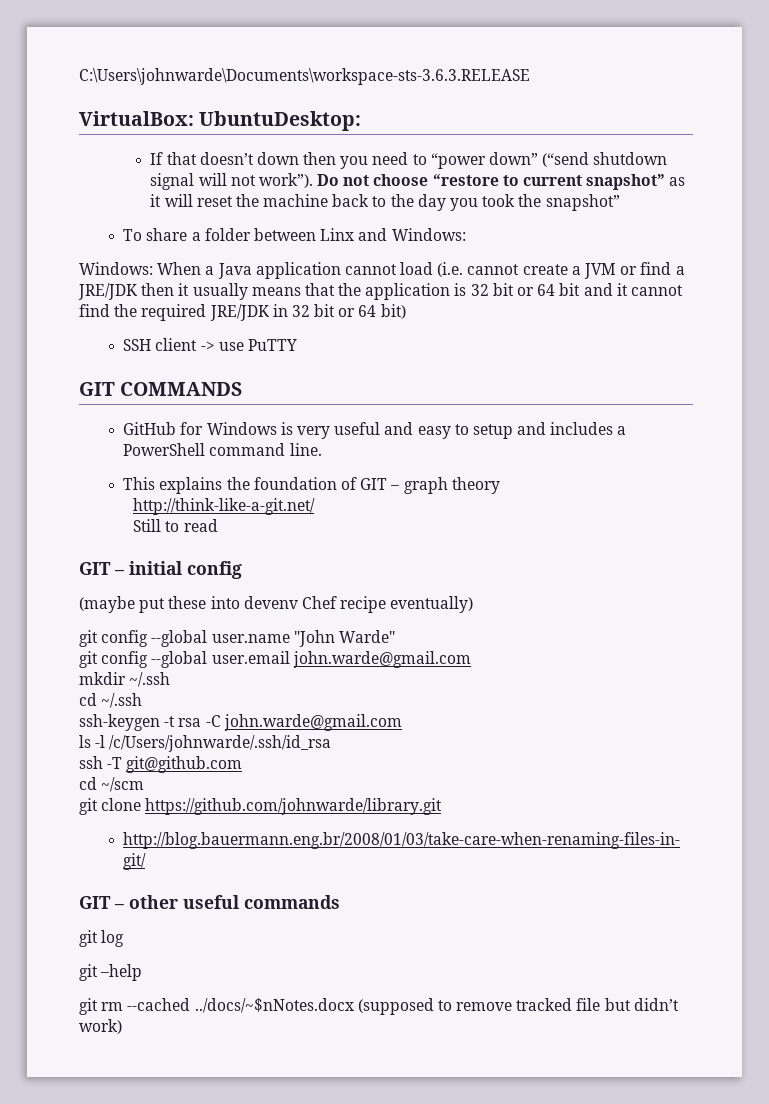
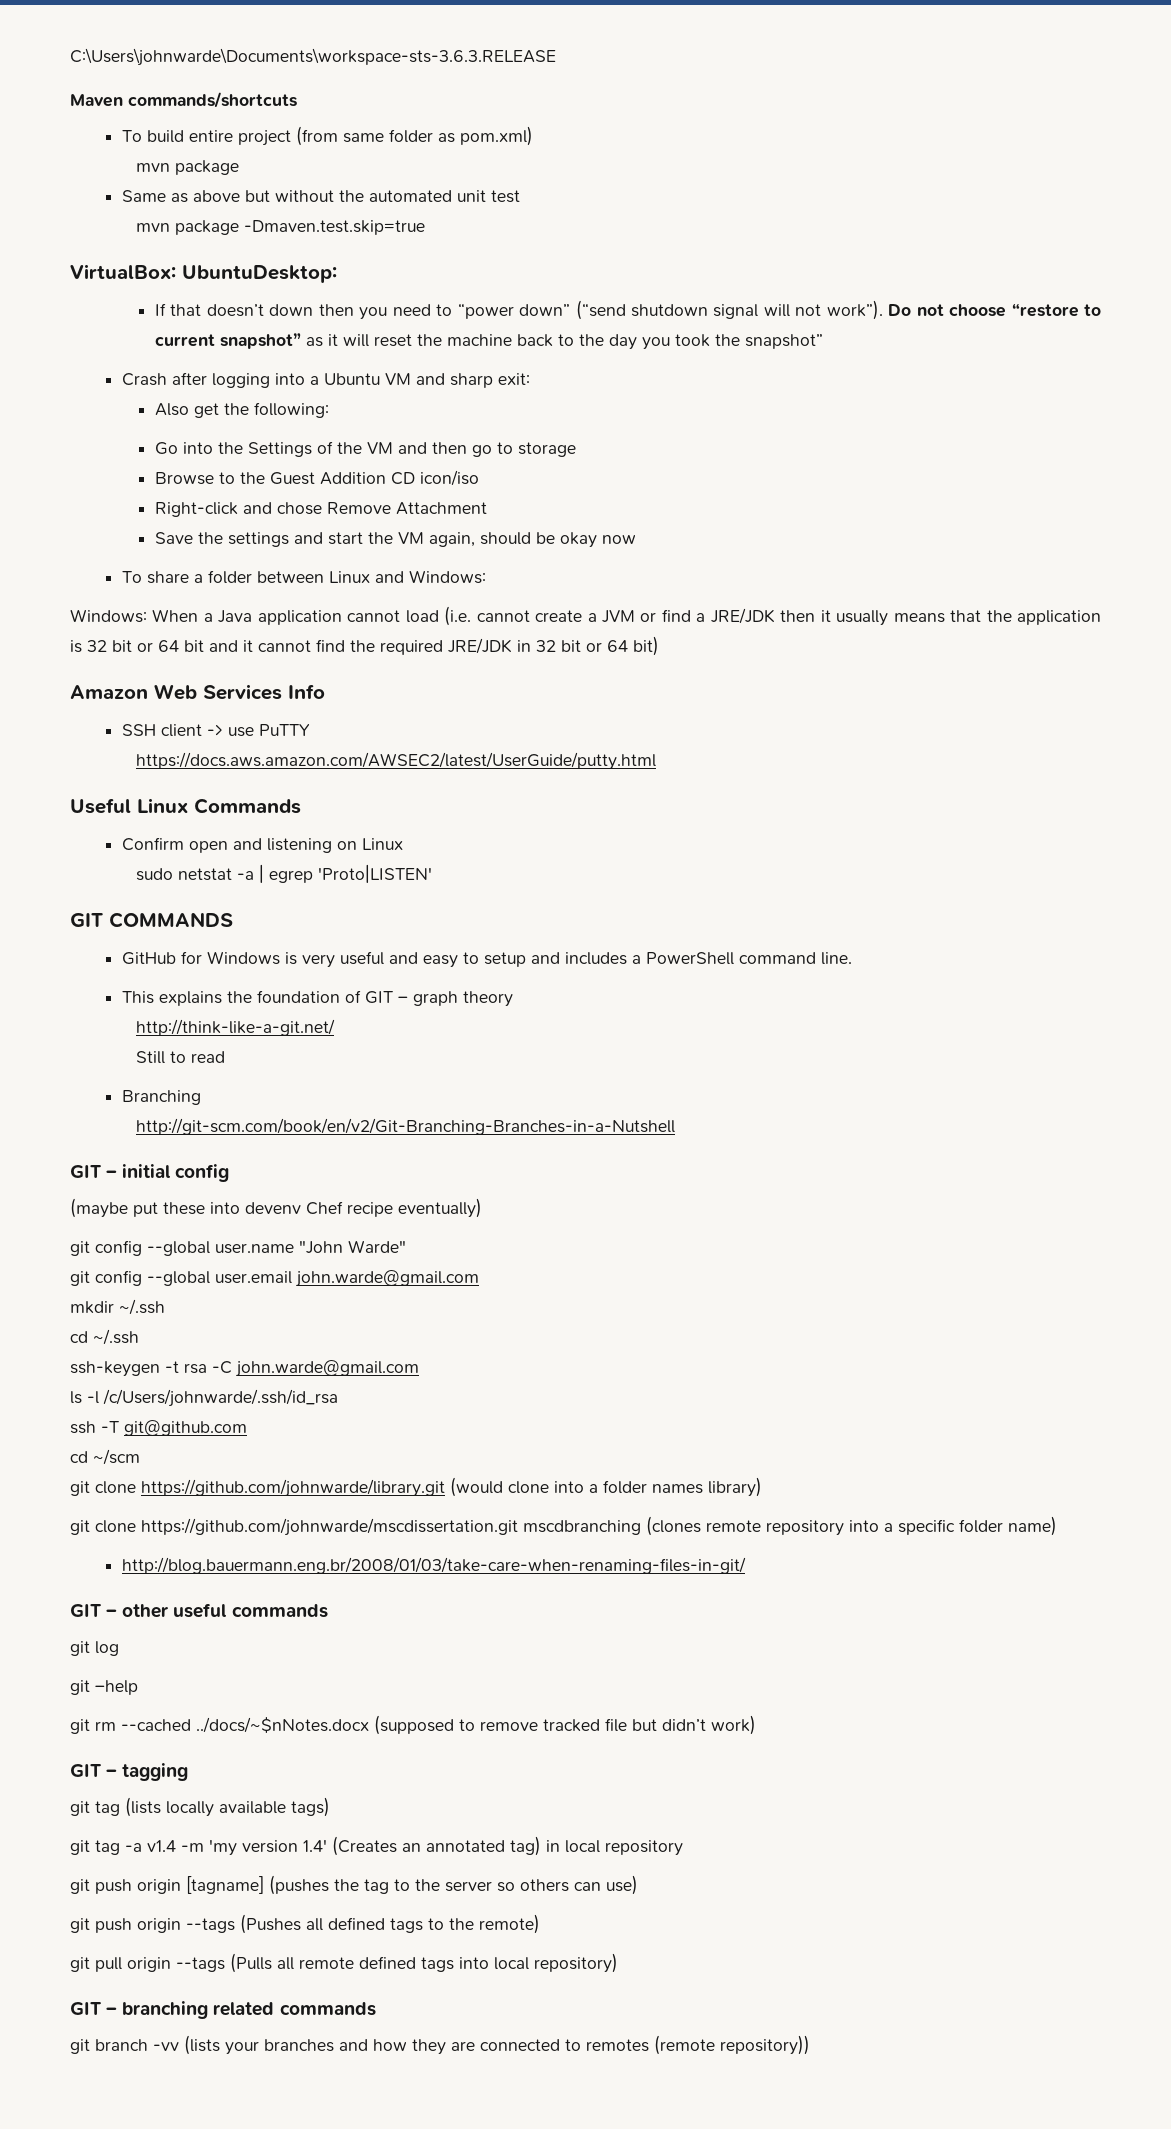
+ Maven commands/shortcuts
+ To build entire project (from same folder as pom.xml)
+ mvn package
+ Same as above but without the automated unit test
+ mvn package -Dmaven.test.skip=true
+ Crash after logging into a Ubuntu VM and sharp exit:
+ Also get the following:
+ Go into the Settings of the VM and then go to storage
+ Browse to the Guest Addition CD icon/iso
+ Right-click and chose Remove Attachment
+ Save the settings and start the VM again, should be okay now
- To share a folder between Linx and Windows:
+ To share a folder between Linux and Windows:
+ Amazon Web Services Info
+ https://docs.aws.amazon.com/AWSEC2/latest/UserGuide/putty.html
+ Useful Linux Commands
+ Confirm open and listening on Linux
+ sudo netstat -a | egrep 'Proto|LISTEN'
+ Branching
+ http://git-scm.com/book/en/v2/Git-Branching-Branches-in-a-Nutshell
- git clone https://github.com/johnwarde/library.git
+ git clone https://github.com/johnwarde/library.git (would clone into a folder names library)
+ git clone https://github.com/johnwarde/mscdissertation.git mscdbranching (clones remote repository into a specific folder name)
+ GIT – tagging
+ git tag (lists locally available tags)
+ git tag -a v1.4 -m 'my version 1.4' (Creates an annotated tag) in local repository
+ git push origin [tagname] (pushes the tag to the server so others can use)
+ git push origin --tags (Pushes all defined tags to the remote)
+ git pull origin --tags (Pulls all remote defined tags into local repository)
+ GIT – branching related commands
+ git branch -vv (lists your branches and how they are connected to remotes (remote repository))

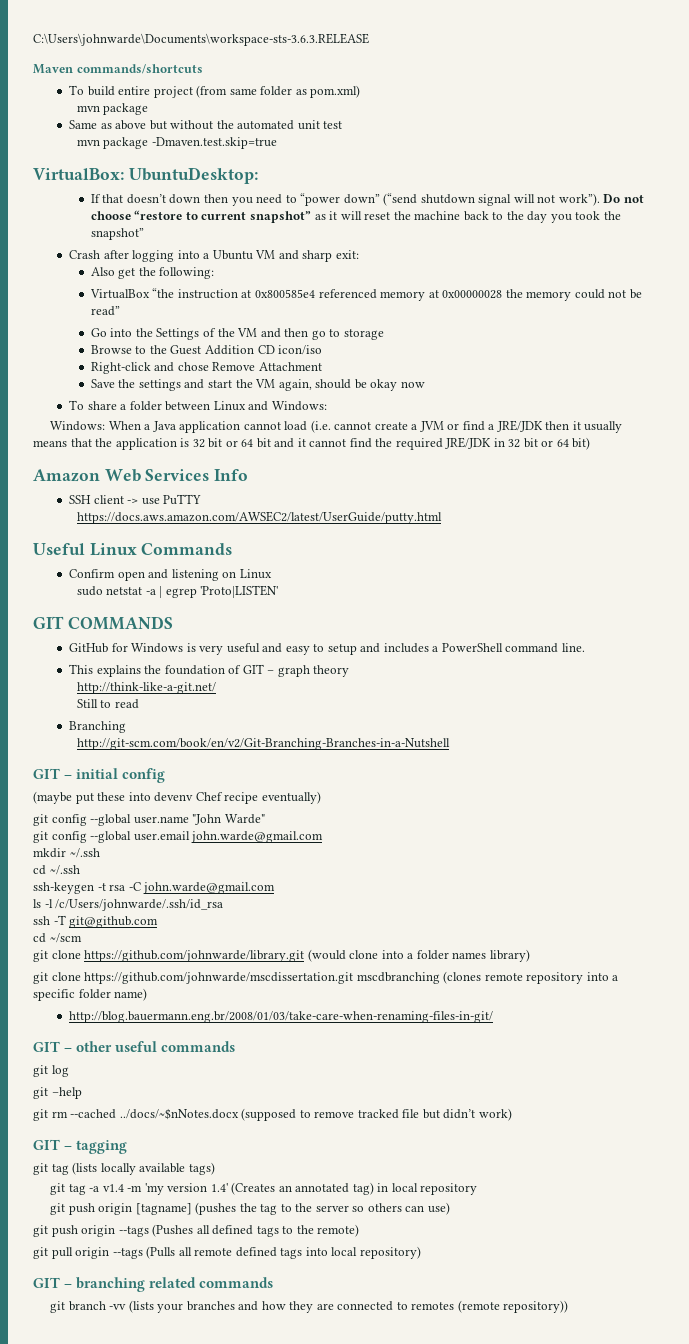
+ VirtualBox “the instruction at 0x800585e4 referenced memory at 0x00000028 the memory could not be read”

